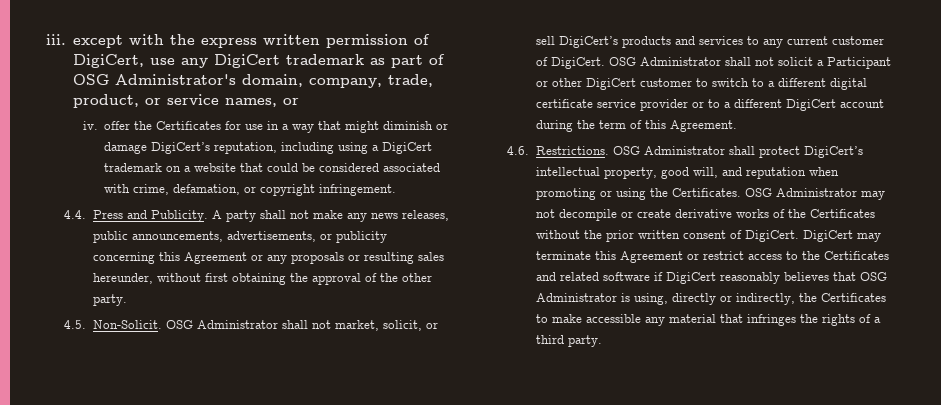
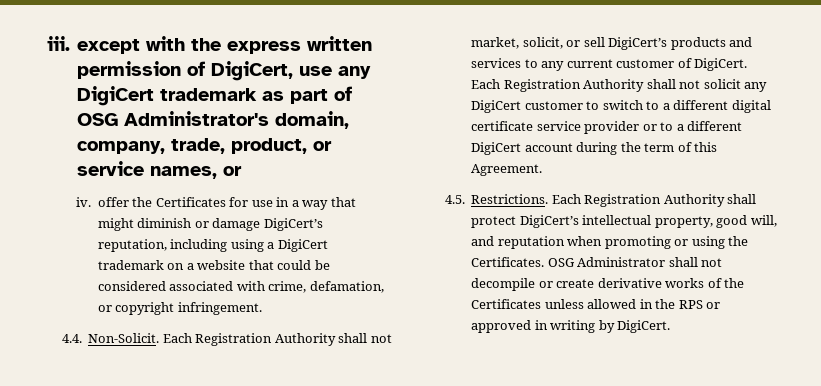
- 4.4. Press and Publicity. A party shall not make any news releases, public announcements, advertisements, or publicity concerning this Agreement or any proposals or resulting sales hereunder, without first obtaining the approval of the other party.
- 4.5. Non-Solicit. OSG Administrator shall not market, solicit, or sell DigiCert’s products and services to any current customer of DigiCert.
+ 4.4. Non-Solicit. Each Registration Authority shall not market, solicit, or sell DigiCert’s products and services to any current customer of DigiCert.
- OSG Administrator shall not solicit a Participant or other DigiCert customer to switch to a different digital certificate service provider or to a different DigiCert account during the term of this Agreement.
+ Each Registration Authority shall not solicit any DigiCert customer to switch to a different digital certificate service provider or to a different DigiCert account during the term of this Agreement.
- 4.6. Restrictions. OSG Administrator shall protect DigiCert’s intellectual property, good will, and reputation when promoting or using the Certificates.
+ 4.5. Restrictions. Each Registration Authority shall protect DigiCert’s intellectual property, good will, and reputation when promoting or using the Certificates.
- OSG Administrator may not decompile or create derivative works of the Certificates without the prior written consent of DigiCert. DigiCert may terminate this Agreement or restrict access to the Certificates and related software if DigiCert reasonably believes that OSG Administrator is using, directly or indirectly, the Certificates to make accessible any material that infringes the rights of a third party.
+ OSG Administrator shall not decompile or create derivative works of the Certificates unless allowed in the RPS or approved in writing by DigiCert.

